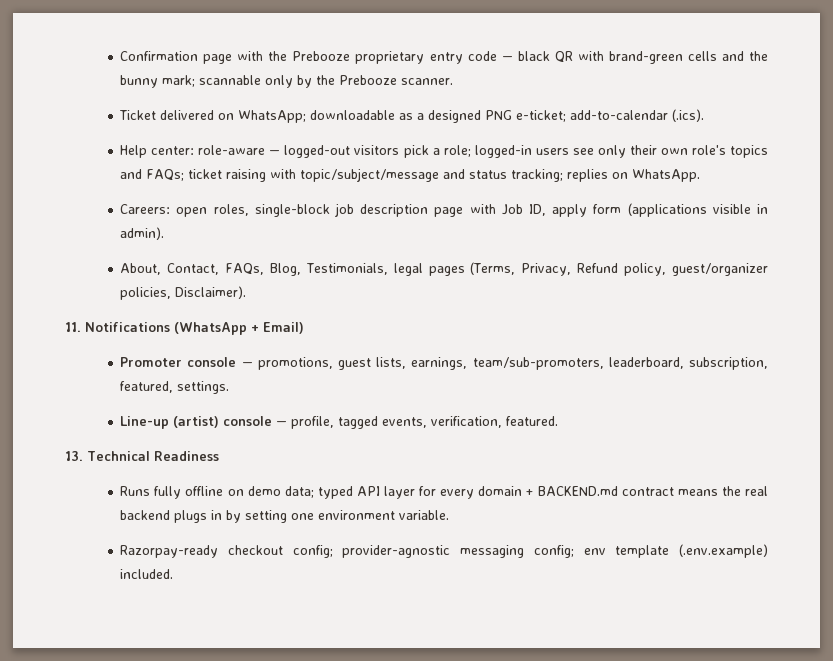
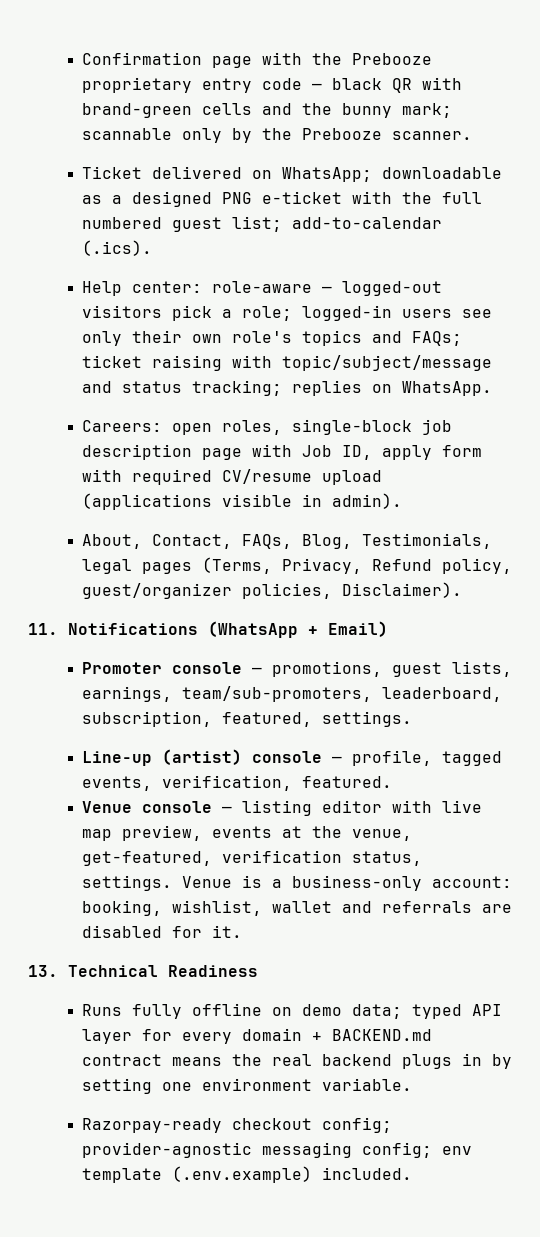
- Ticket delivered on WhatsApp; downloadable as a designed PNG e-ticket; add-to-calendar (.ics).
+ Ticket delivered on WhatsApp; downloadable as a designed PNG e-ticket with the full numbered guest list; add-to-calendar (.ics).
- Careers: open roles, single-block job description page with Job ID, apply form (applications visible in admin).
+ Careers: open roles, single-block job description page with Job ID, apply form with required CV/resume upload (applications visible in admin).
+ Venue console — listing editor with live map preview, events at the venue, get-featured, verification status, settings. Venue is a business-only account: booking, wishlist, wallet and referrals are disabled for it.

